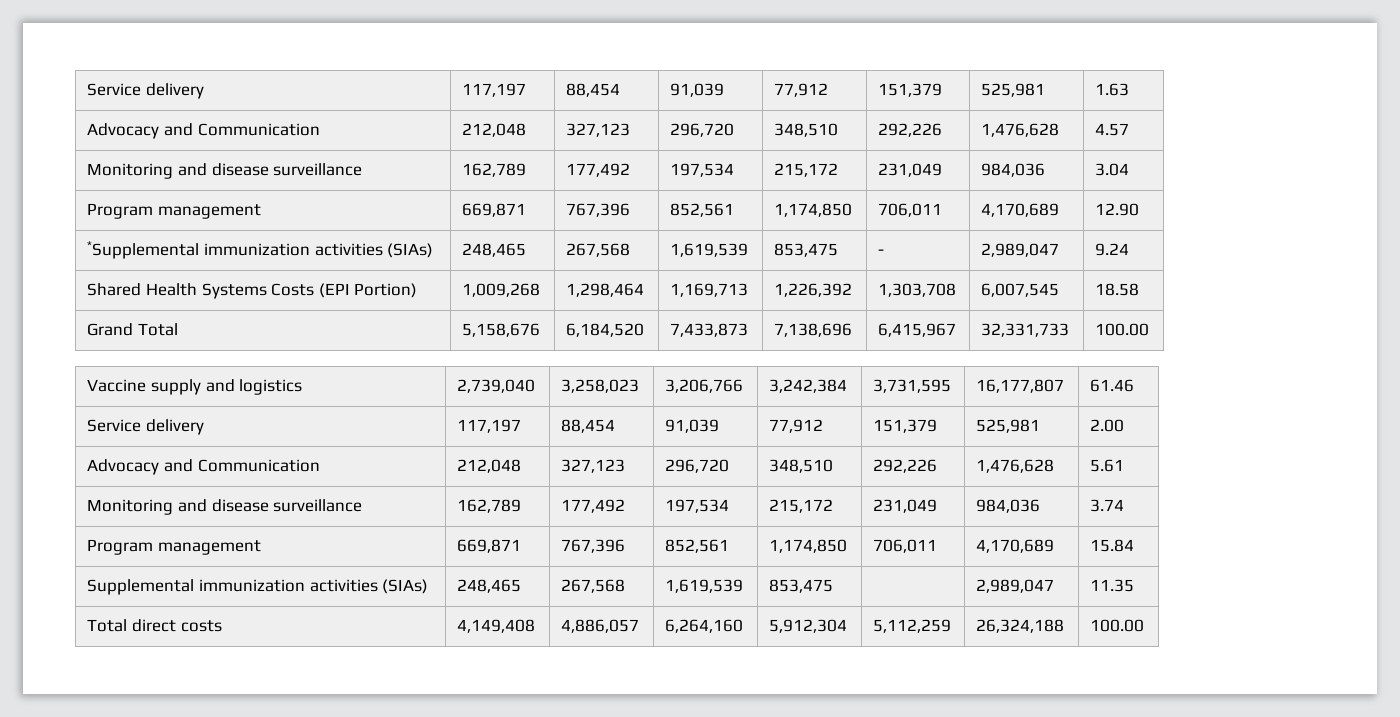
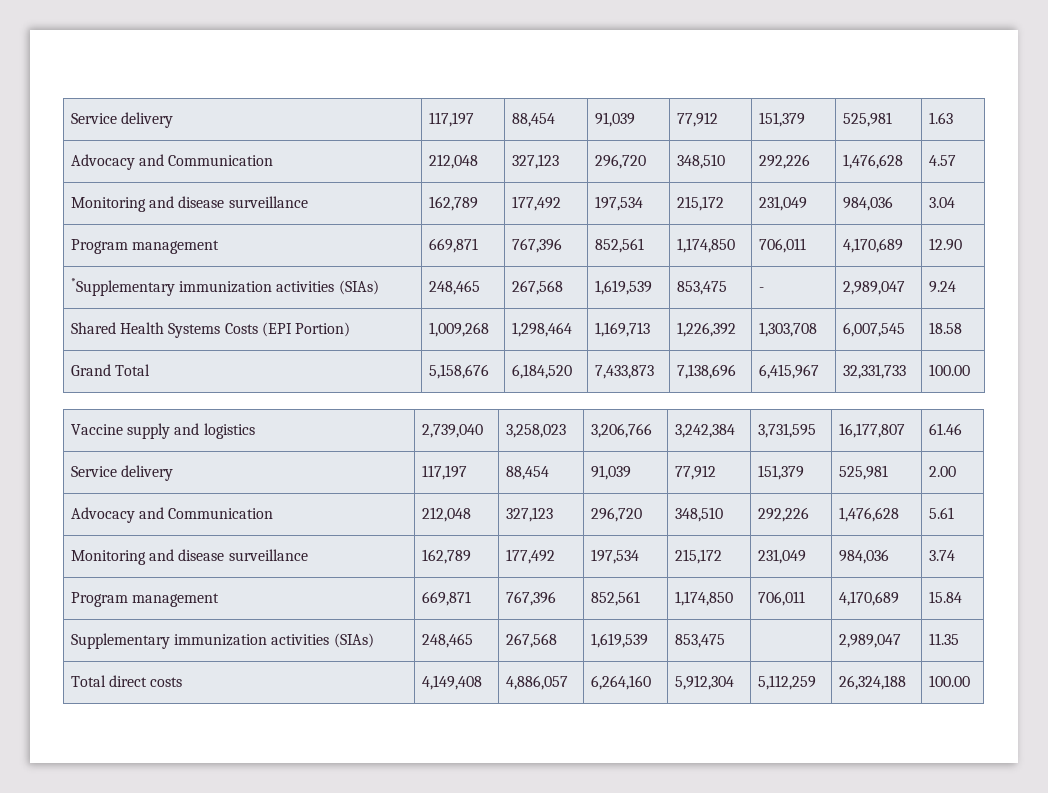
- *Supplemental immunization activities (SIAs) | 248,465 | 267,568 | 1,619,539 | 853,475 | - | 2,989,047 | 9.24
+ *Supplementary immunization activities (SIAs) | 248,465 | 267,568 | 1,619,539 | 853,475 | - | 2,989,047 | 9.24
- Supplemental immunization activities (SIAs) | 248,465 | 267,568 | 1,619,539 | 853,475 | | 2,989,047 | 11.35
+ Supplementary immunization activities (SIAs) | 248,465 | 267,568 | 1,619,539 | 853,475 | | 2,989,047 | 11.35

